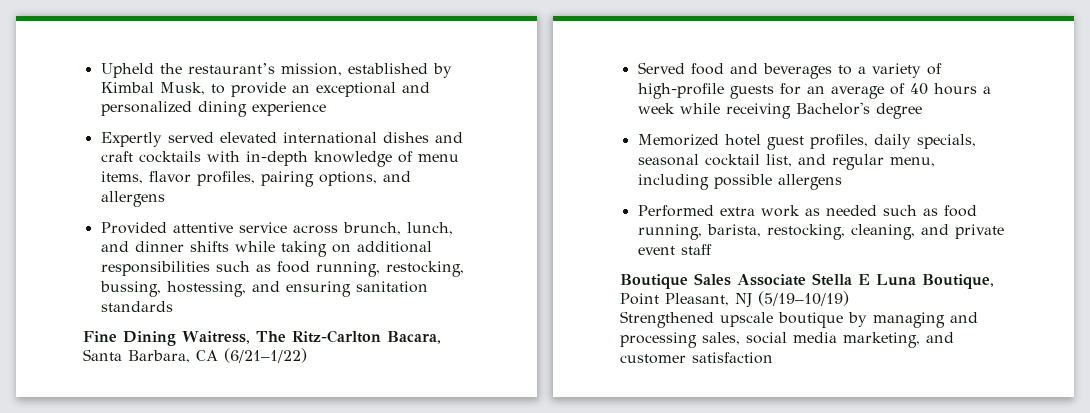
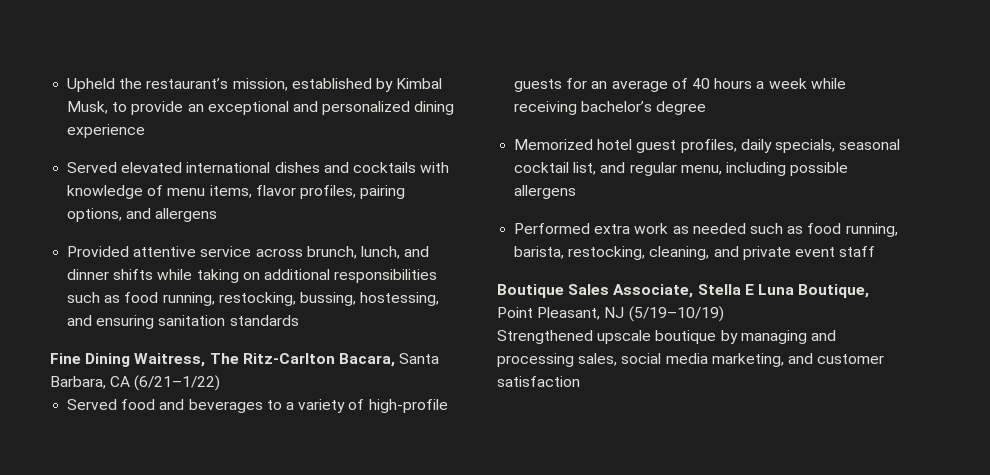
- Expertly served elevated international dishes and craft cocktails with in-depth knowledge of menu items, flavor profiles, pairing options, and allergens
+ Served elevated international dishes and cocktails with knowledge of menu items, flavor profiles, pairing options, and allergens
- Served food and beverages to a variety of high-profile guests for an average of 40 hours a week while receiving Bachelor's degree
+ Served food and beverages to a variety of high-profile guests for an average of 40 hours a week while receiving bachelor’s degree
- Boutique Sales Associate Stella E Luna Boutique, Point Pleasant, NJ (5/19–10/19)
+ Boutique Sales Associate, Stella E Luna Boutique, Point Pleasant, NJ (5/19–10/19)

